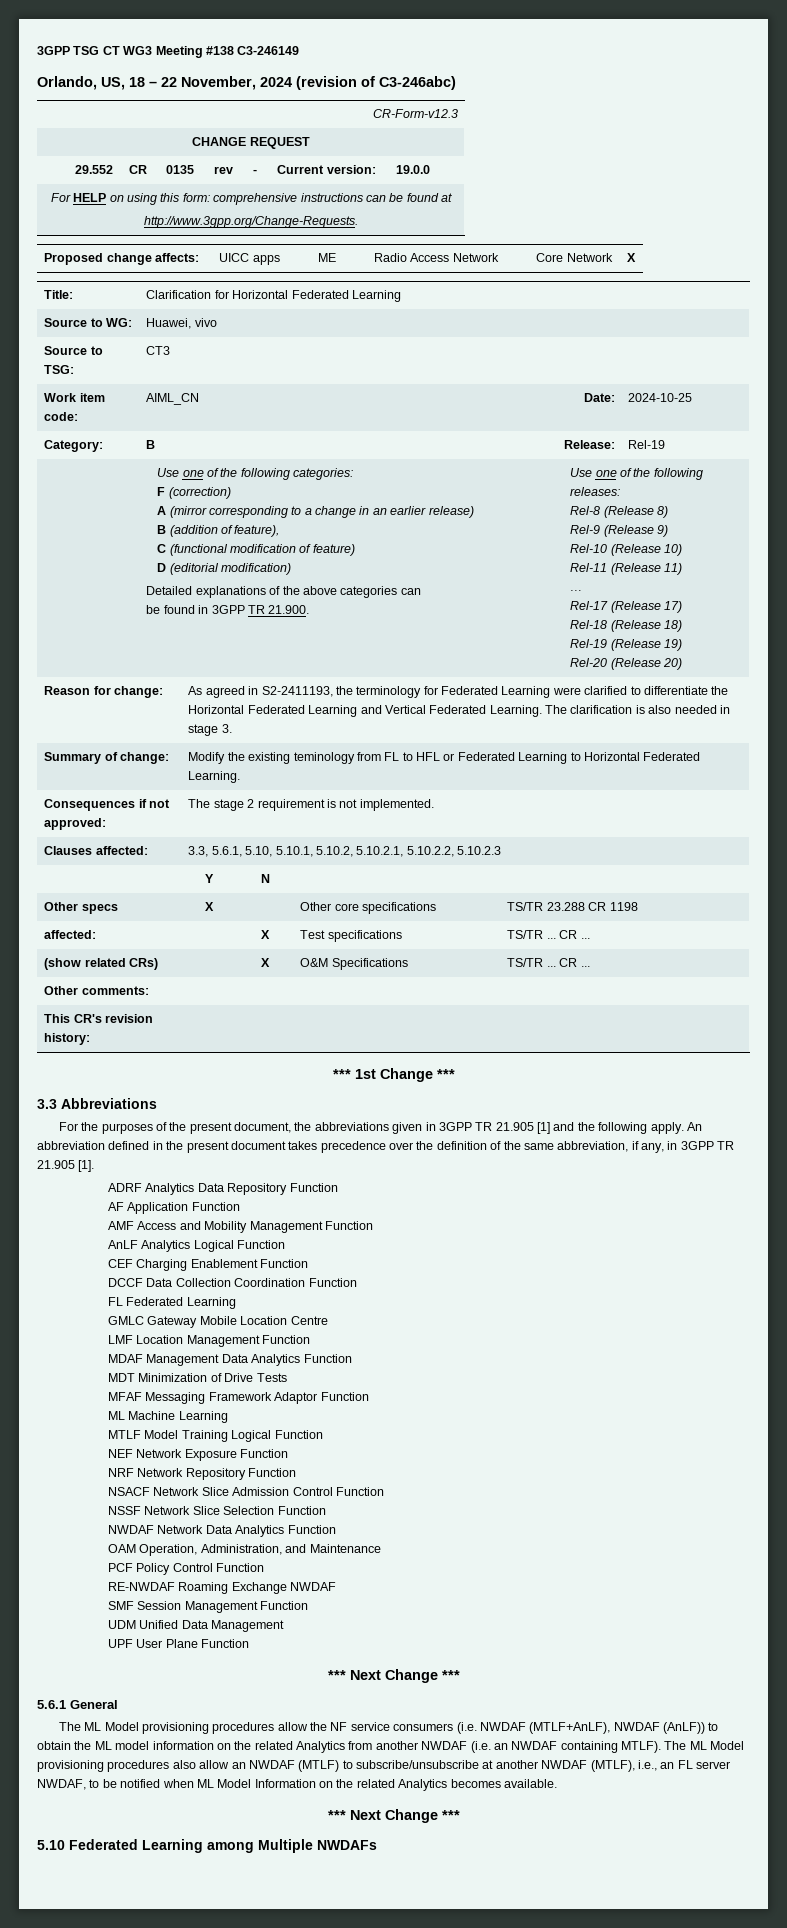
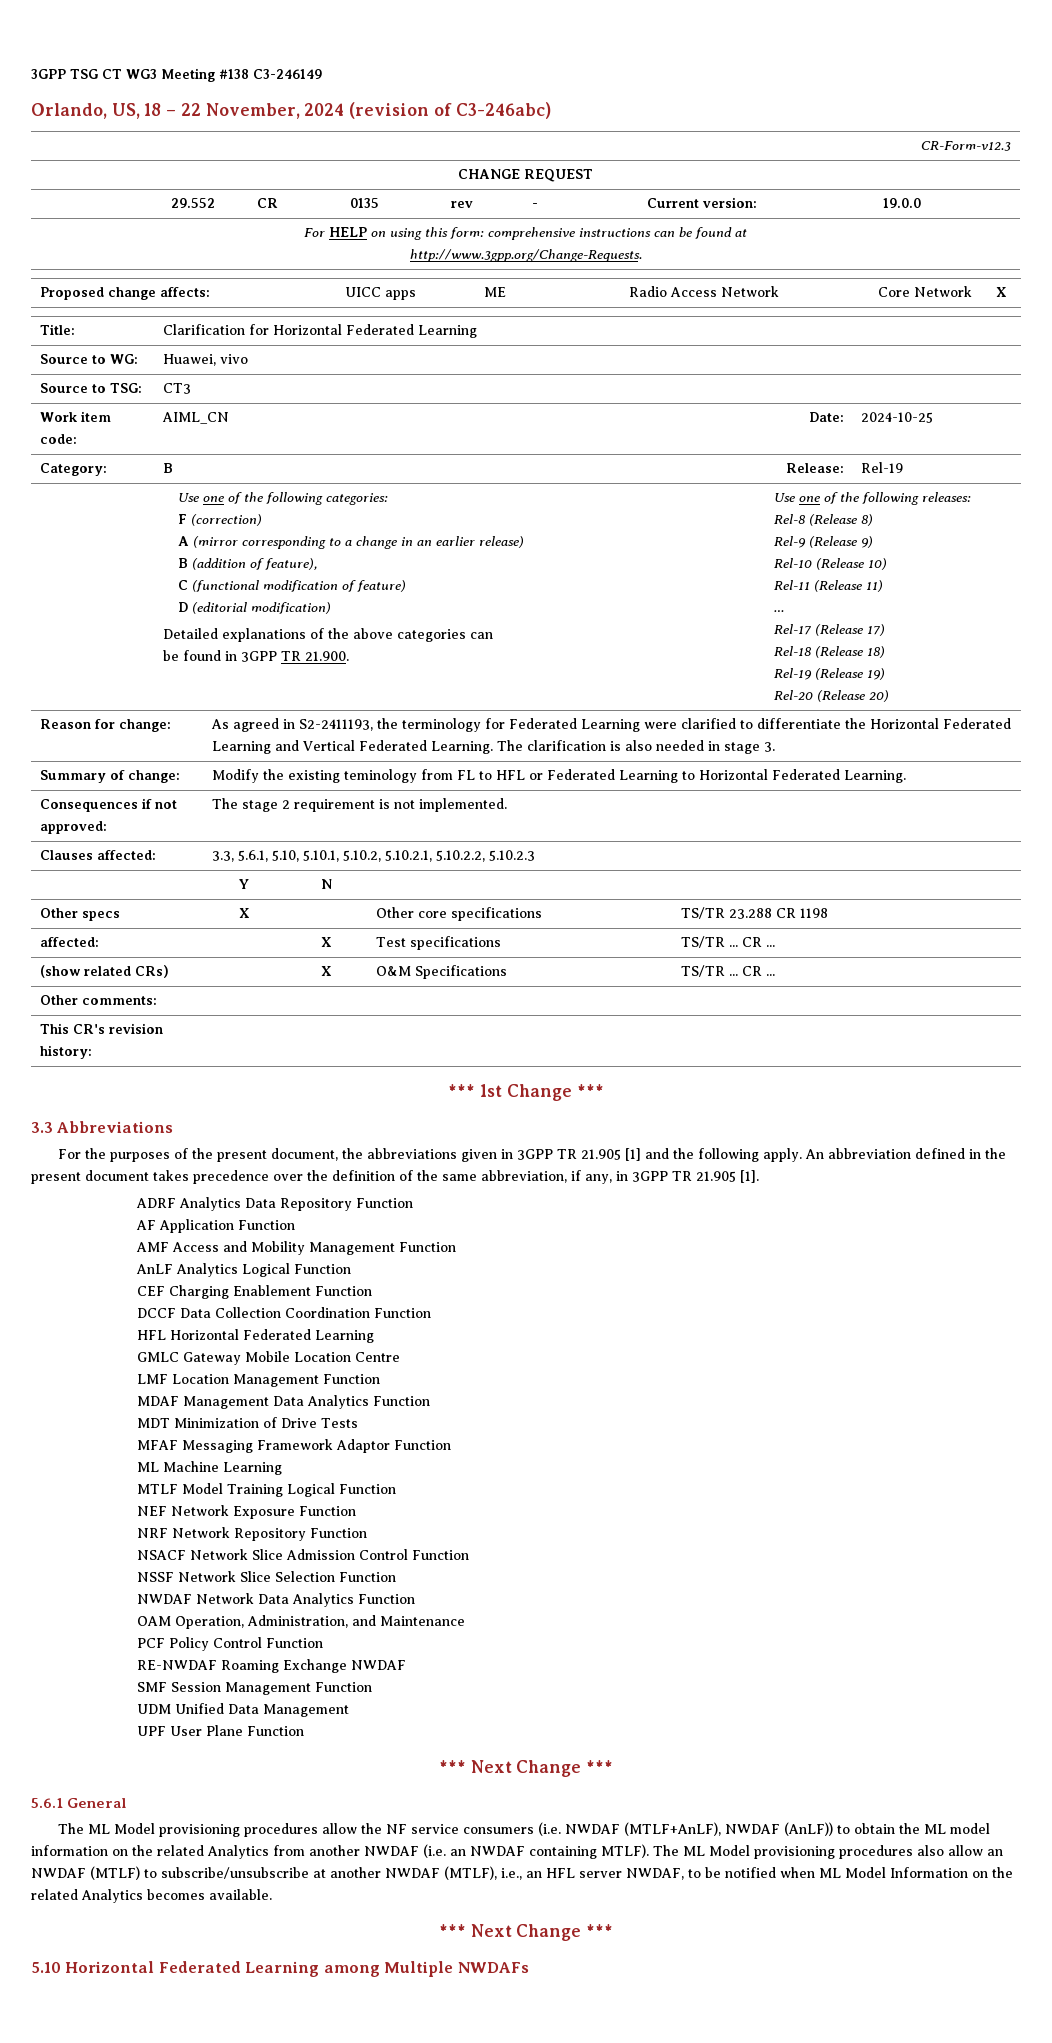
- FL Federated Learning
+ HFL Horizontal Federated Learning
- The ML Model provisioning procedures also allow an NWDAF (MTLF) to subscribe/unsubscribe at another NWDAF (MTLF), i.e., an FL server NWDAF, to be notified when ML Model Information on the related Analytics becomes available.
+ The ML Model provisioning procedures also allow an NWDAF (MTLF) to subscribe/unsubscribe at another NWDAF (MTLF), i.e., an HFL server NWDAF, to be notified when ML Model Information on the related Analytics becomes available.
- 5.10 Federated Learning among Multiple NWDAFs
+ 5.10 Horizontal Federated Learning among Multiple NWDAFs

